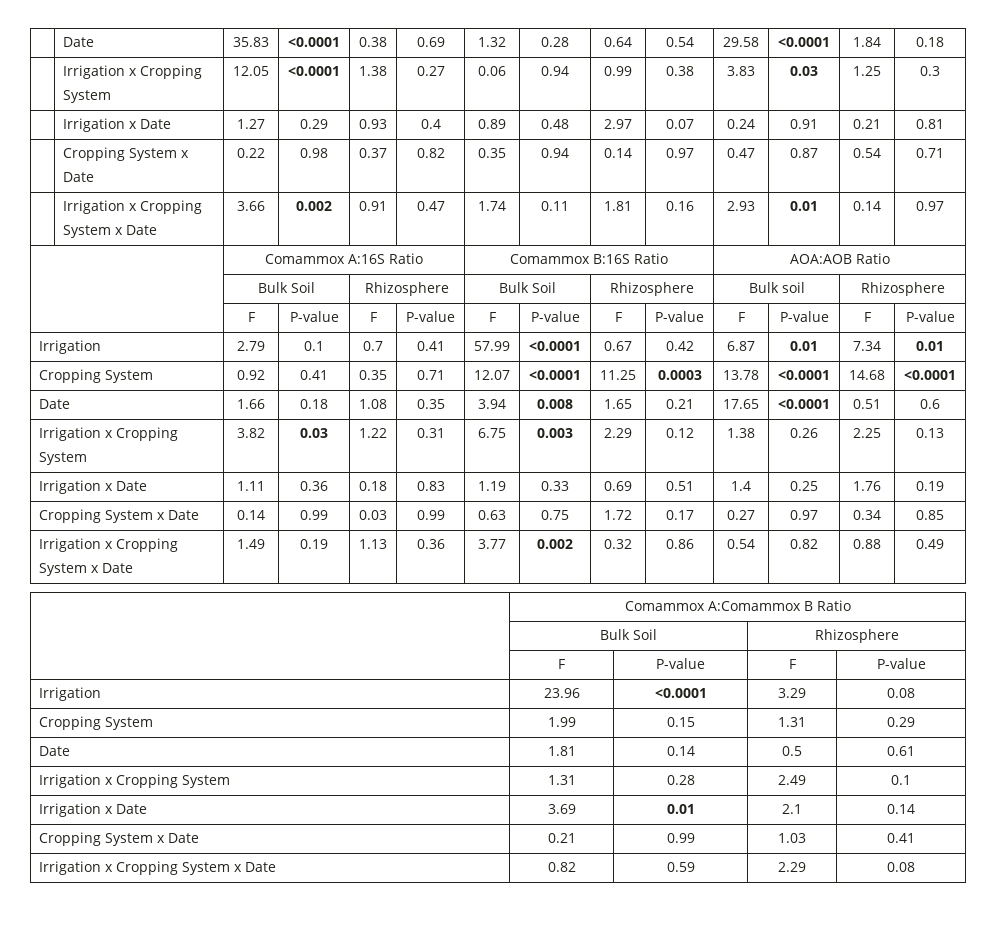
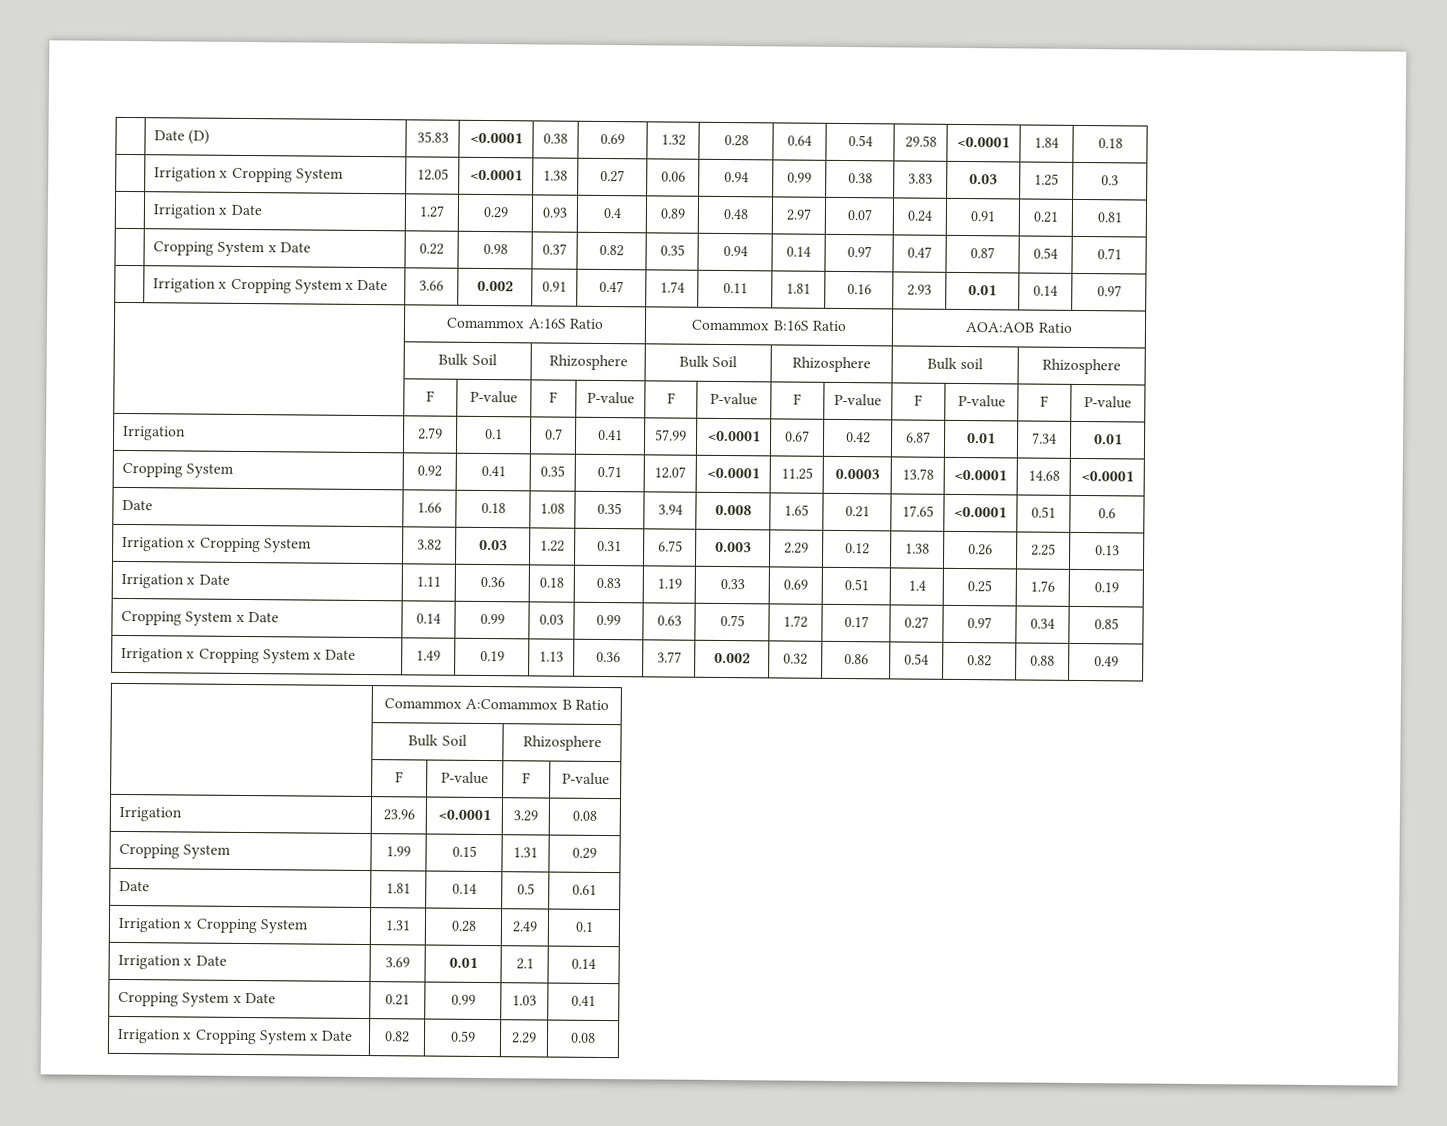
- | Date | 35.83 | <0.0001 | 0.38 | 0.69 | 1.32 | 0.28 | 0.64 | 0.54 | 29.58 | <0.0001 | 1.84 | 0.18
+ | Date (D) | 35.83 | <0.0001 | 0.38 | 0.69 | 1.32 | 0.28 | 0.64 | 0.54 | 29.58 | <0.0001 | 1.84 | 0.18

